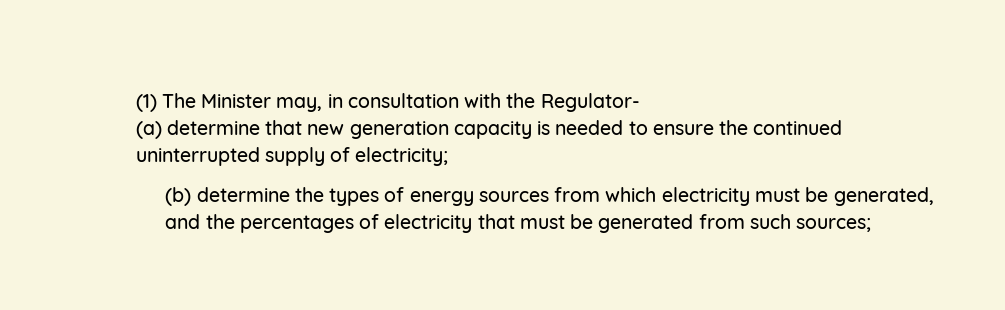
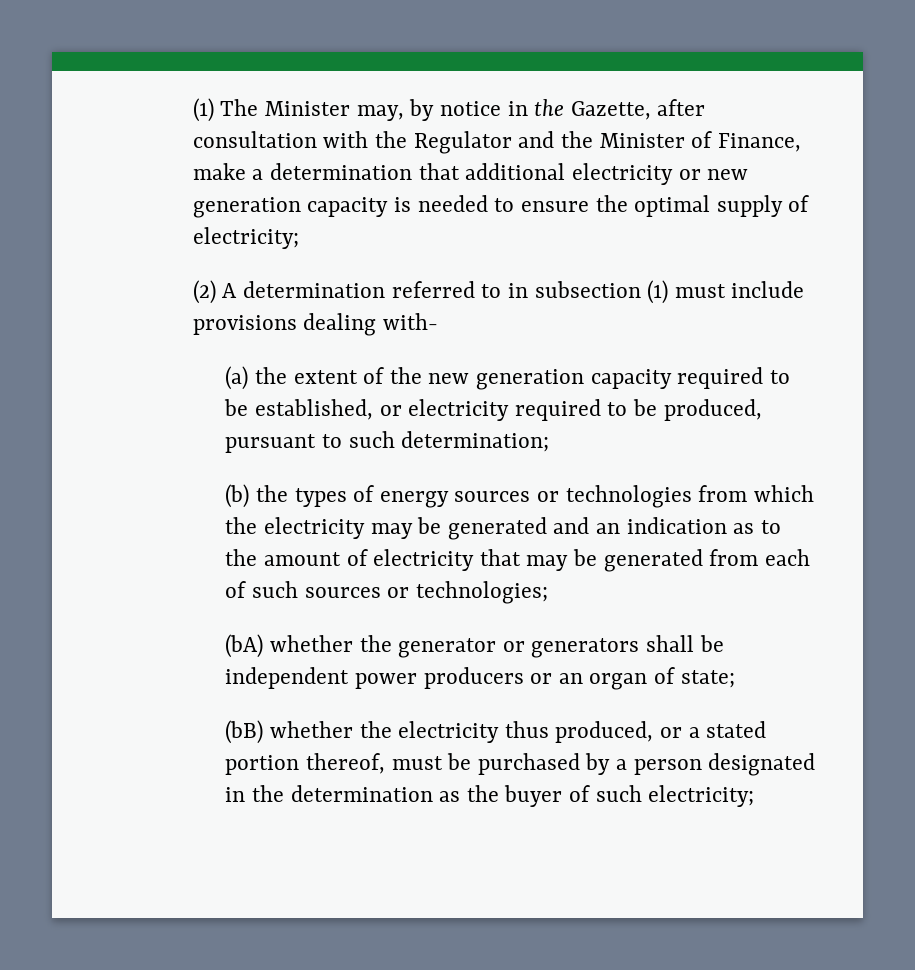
- (1) The Minister may, in consultation with the Regulator-
- (a) determine that new generation capacity is needed to ensure the continued uninterrupted supply of electricity;
+ (1) The Minister may, by notice in the Gazette, after consultation with the Regulator and the Minister of Finance, make a determination that additional electricity or new generation capacity is needed to ensure the optimal supply of electricity;
+ (2) A determination referred to in subsection (1) must include provisions dealing with-
+ (a) the extent of the new generation capacity required to be established, or electricity required to be produced, pursuant to such determination;
- (b) determine the types of energy sources from which electricity must be generated, and the percentages of electricity that must be generated from such sources;
+ (b) the types of energy sources or technologies from which the electricity may be generated and an indication as to the amount of electricity that may be generated from each of such sources or technologies;
+ (bA) whether the generator or generators shall be independent power producers or an organ of state;
+ (bB) whether the electricity thus produced, or a stated portion thereof, must be purchased by a person designated in the determination as the buyer of such electricity;

